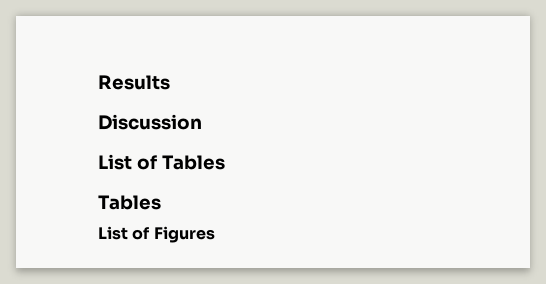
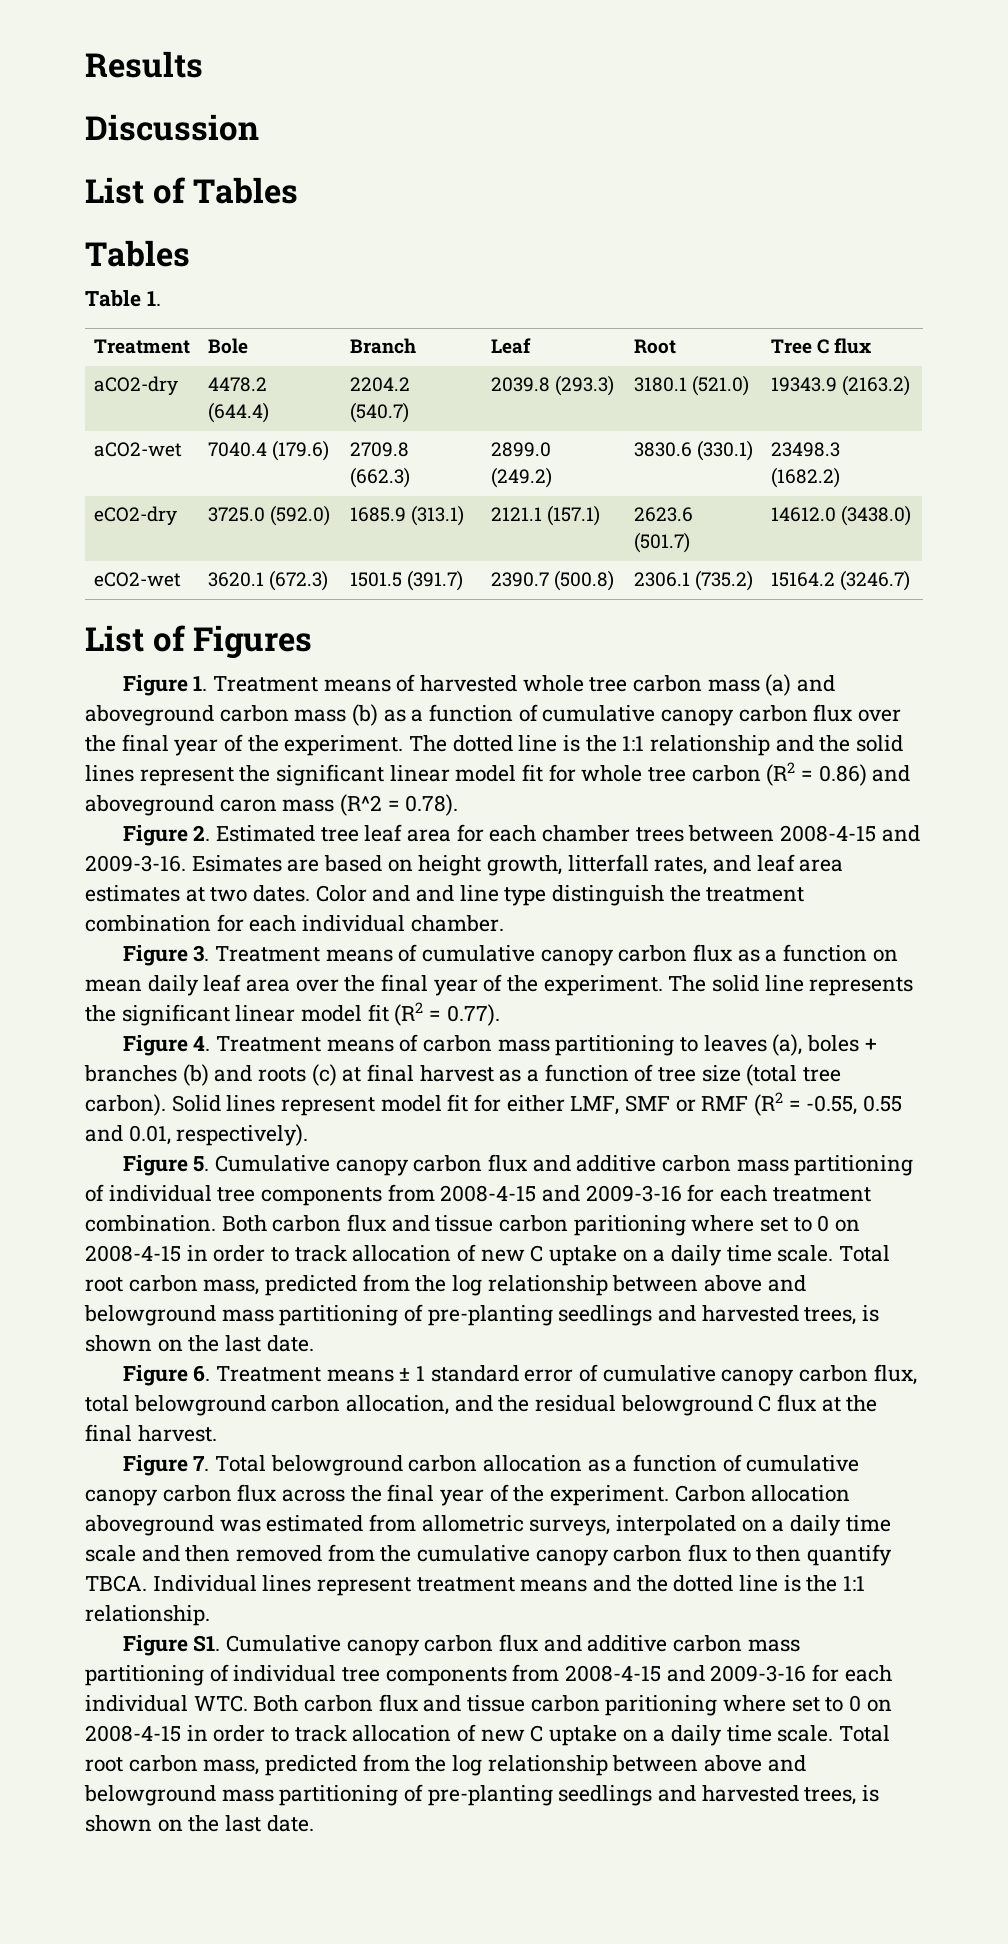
+ Table 1.
+ Treatment | Bole | Branch | Leaf | Root | Tree C flux
+ aCO2-dry | 4478.2 (644.4) | 2204.2 (540.7) | 2039.8 (293.3) | 3180.1 (521.0) | 19343.9 (2163.2)
+ aCO2-wet | 7040.4 (179.6) | 2709.8 (662.3) | 2899.0 (249.2) | 3830.6 (330.1) | 23498.3 (1682.2)
+ eCO2-dry | 3725.0 (592.0) | 1685.9 (313.1) | 2121.1 (157.1) | 2623.6 (501.7) | 14612.0 (3438.0)
+ eCO2-wet | 3620.1 (672.3) | 1501.5 (391.7) | 2390.7 (500.8) | 2306.1 (735.2) | 15164.2 (3246.7)
  List of Figures
+ Figure 1. Treatment means of harvested whole tree carbon mass (a) and aboveground carbon mass (b) as a function of cumulative canopy carbon flux over the final year of the experiment. The dotted line is the 1:1 relationship and the solid lines represent the significant linear model fit for whole tree carbon (R2 = 0.86) and aboveground caron mass (R^2 = 0.78).
+ Figure 2. Estimated tree leaf area for each chamber trees between 2008-4-15 and 2009-3-16. Esimates are based on height growth, litterfall rates, and leaf area estimates at two dates. Color and and line type distinguish the treatment combination for each individual chamber.
+ Figure 3. Treatment means of cumulative canopy carbon flux as a function on mean daily leaf area over the final year of the experiment. The solid line represents the significant linear model fit (R2 = 0.77).
+ Figure 4. Treatment means of carbon mass partitioning to leaves (a), boles + branches (b) and roots (c) at final harvest as a function of tree size (total tree carbon). Solid lines represent model fit for either LMF, SMF or RMF (R2 = -0.55, 0.55 and 0.01, respectively).
+ Figure 5. Cumulative canopy carbon flux and additive carbon mass partitioning of individual tree components from 2008-4-15 and 2009-3-16 for each treatment combination. Both carbon flux and tissue carbon paritioning where set to 0 on 2008-4-15 in order to track allocation of new C uptake on a daily time scale. Total root carbon mass, predicted from the log relationship between above and belowground mass partitioning of pre-planting seedlings and harvested trees, is shown on the last date.
+ Figure 6. Treatment means ± 1 standard error of cumulative canopy carbon flux, total belowground carbon allocation, and the residual belowground C flux at the final harvest.
+ Figure 7. Total belowground carbon allocation as a function of cumulative canopy carbon flux across the final year of the experiment. Carbon allocation aboveground was estimated from allometric surveys, interpolated on a daily time scale and then removed from the cumulative canopy carbon flux to then quantify TBCA. Individual lines represent treatment means and the dotted line is the 1:1 relationship.
+ Figure S1. Cumulative canopy carbon flux and additive carbon mass partitioning of individual tree components from 2008-4-15 and 2009-3-16 for each individual WTC. Both carbon flux and tissue carbon paritioning where set to 0 on 2008-4-15 in order to track allocation of new C uptake on a daily time scale. Total root carbon mass, predicted from the log relationship between above and belowground mass partitioning of pre-planting seedlings and harvested trees, is shown on the last date.

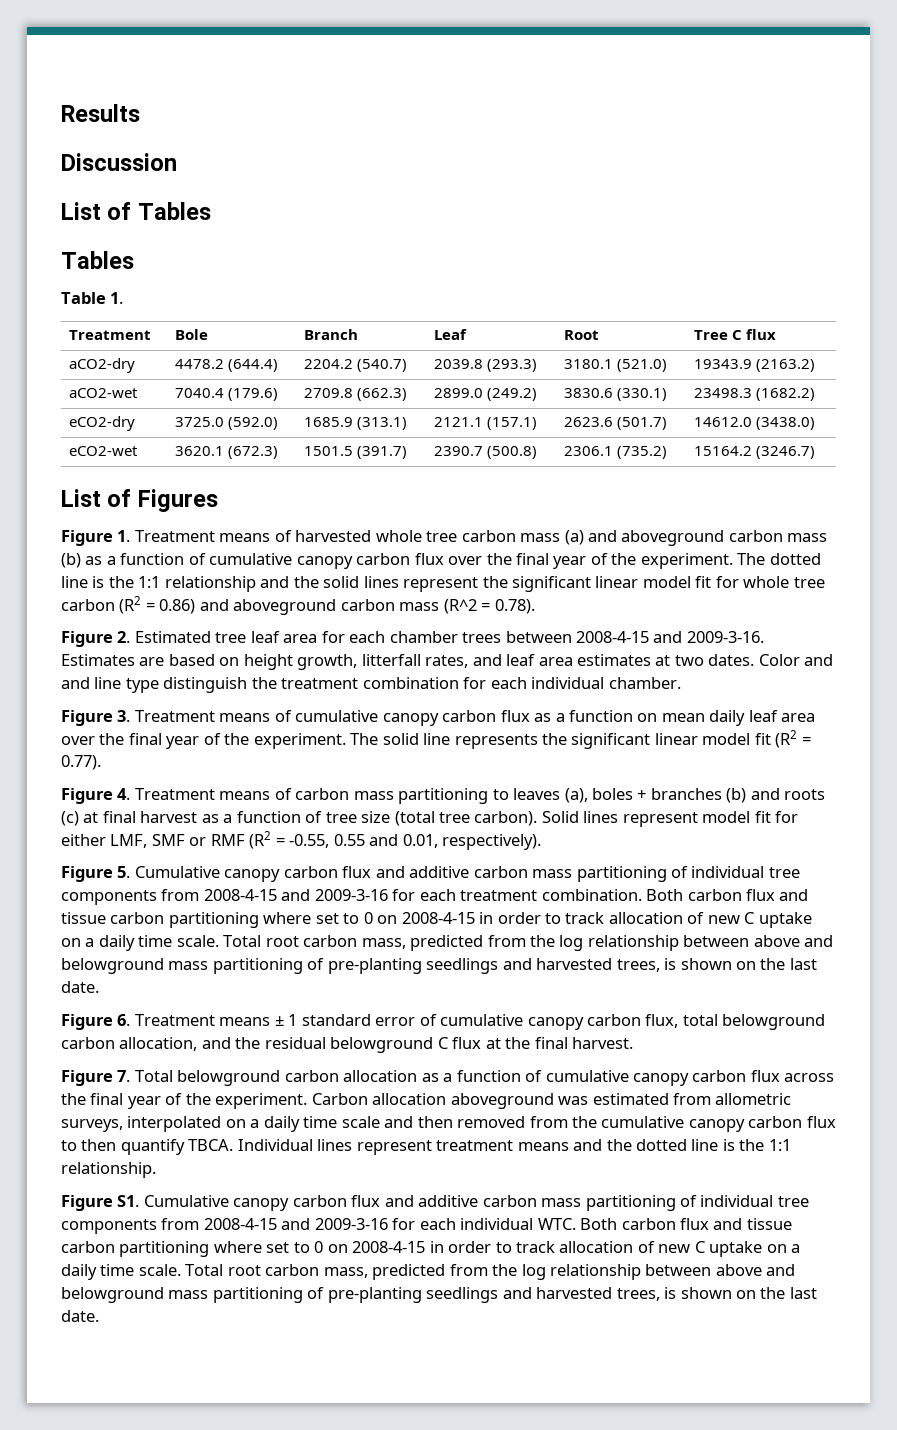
- The dotted line is the 1:1 relationship and the solid lines represent the significant linear model fit for whole tree carbon (R2 = 0.86) and aboveground caron mass (R^2 = 0.78).
+ The dotted line is the 1:1 relationship and the solid lines represent the significant linear model fit for whole tree carbon (R2 = 0.86) and aboveground carbon mass (R^2 = 0.78).
- Esimates are based on height growth, litterfall rates, and leaf area estimates at two dates.
+ Estimates are based on height growth, litterfall rates, and leaf area estimates at two dates.
- Figure 5. Cumulative canopy carbon flux and additive carbon mass partitioning of individual tree components from 2008-4-15 and 2009-3-16 for each treatment combination. Both carbon flux and tissue carbon paritioning where set to 0 on 2008-4-15 in order to track allocation of new C uptake on a daily time scale.
+ Figure 5. Cumulative canopy carbon flux and additive carbon mass partitioning of individual tree components from 2008-4-15 and 2009-3-16 for each treatment combination. Both carbon flux and tissue carbon partitioning where set to 0 on 2008-4-15 in order to track allocation of new C uptake on a daily time scale.
- Figure S1. Cumulative canopy carbon flux and additive carbon mass partitioning of individual tree components from 2008-4-15 and 2009-3-16 for each individual WTC. Both carbon flux and tissue carbon paritioning where set to 0 on 2008-4-15 in order to track allocation of new C uptake on a daily time scale.
+ Figure S1. Cumulative canopy carbon flux and additive carbon mass partitioning of individual tree components from 2008-4-15 and 2009-3-16 for each individual WTC. Both carbon flux and tissue carbon partitioning where set to 0 on 2008-4-15 in order to track allocation of new C uptake on a daily time scale.

